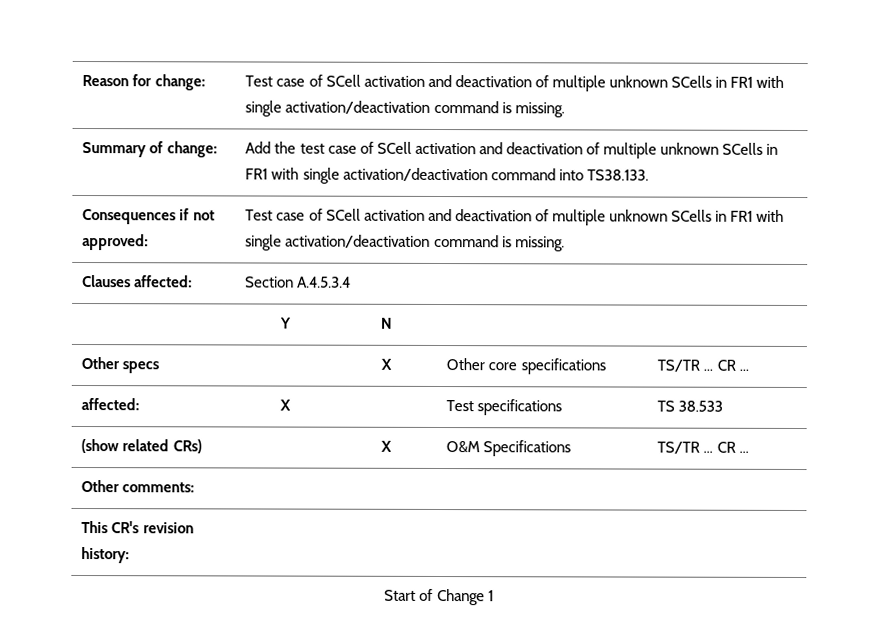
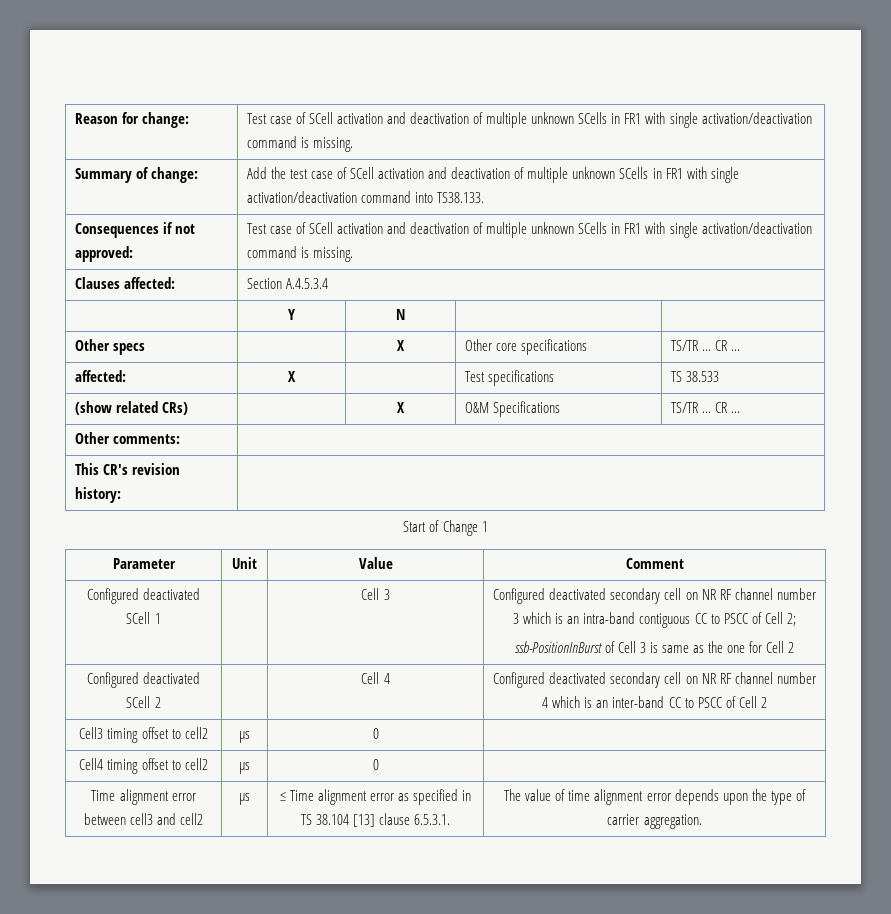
+ Parameter | Unit | Value | Comment
+ Configured deactivated SCell 1 | | Cell 3 | Configured deactivated secondary cell on NR RF channel number 3 which is an intra-band contiguous CC to PSCC of Cell 2;
+ ssb-PositionInBurst of Cell 3 is same as the one for Cell 2
+ Configured deactivated SCell 2 | | Cell 4 | Configured deactivated secondary cell on NR RF channel number 4 which is an inter-band CC to PSCC of Cell 2
+ Cell3 timing offset to cell2 | μs | 0 |
+ Cell4 timing offset to cell2 | μs | 0 |
+ Time alignment error between cell3 and cell2 | μs | ≤ Time alignment error as specified in TS 38.104 [13] clause 6.5.3.1. | The value of time alignment error depends upon the type of carrier aggregation.

